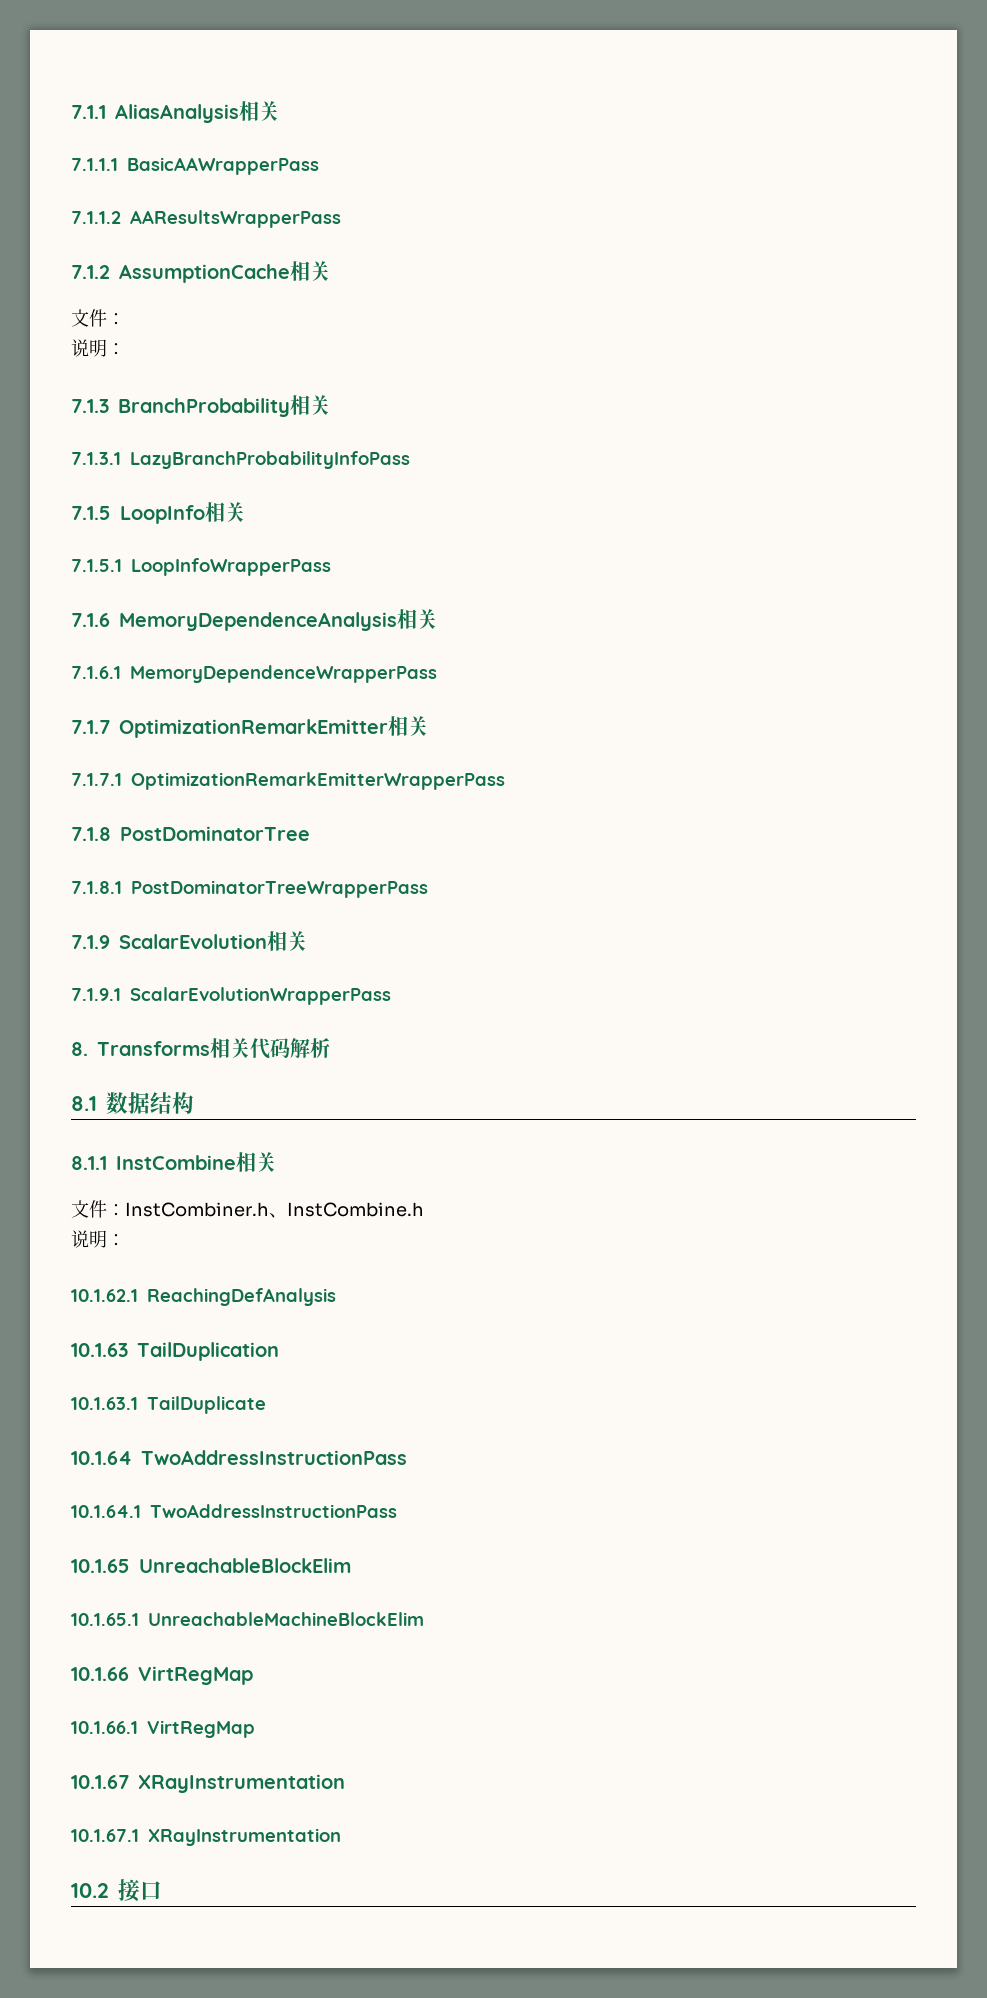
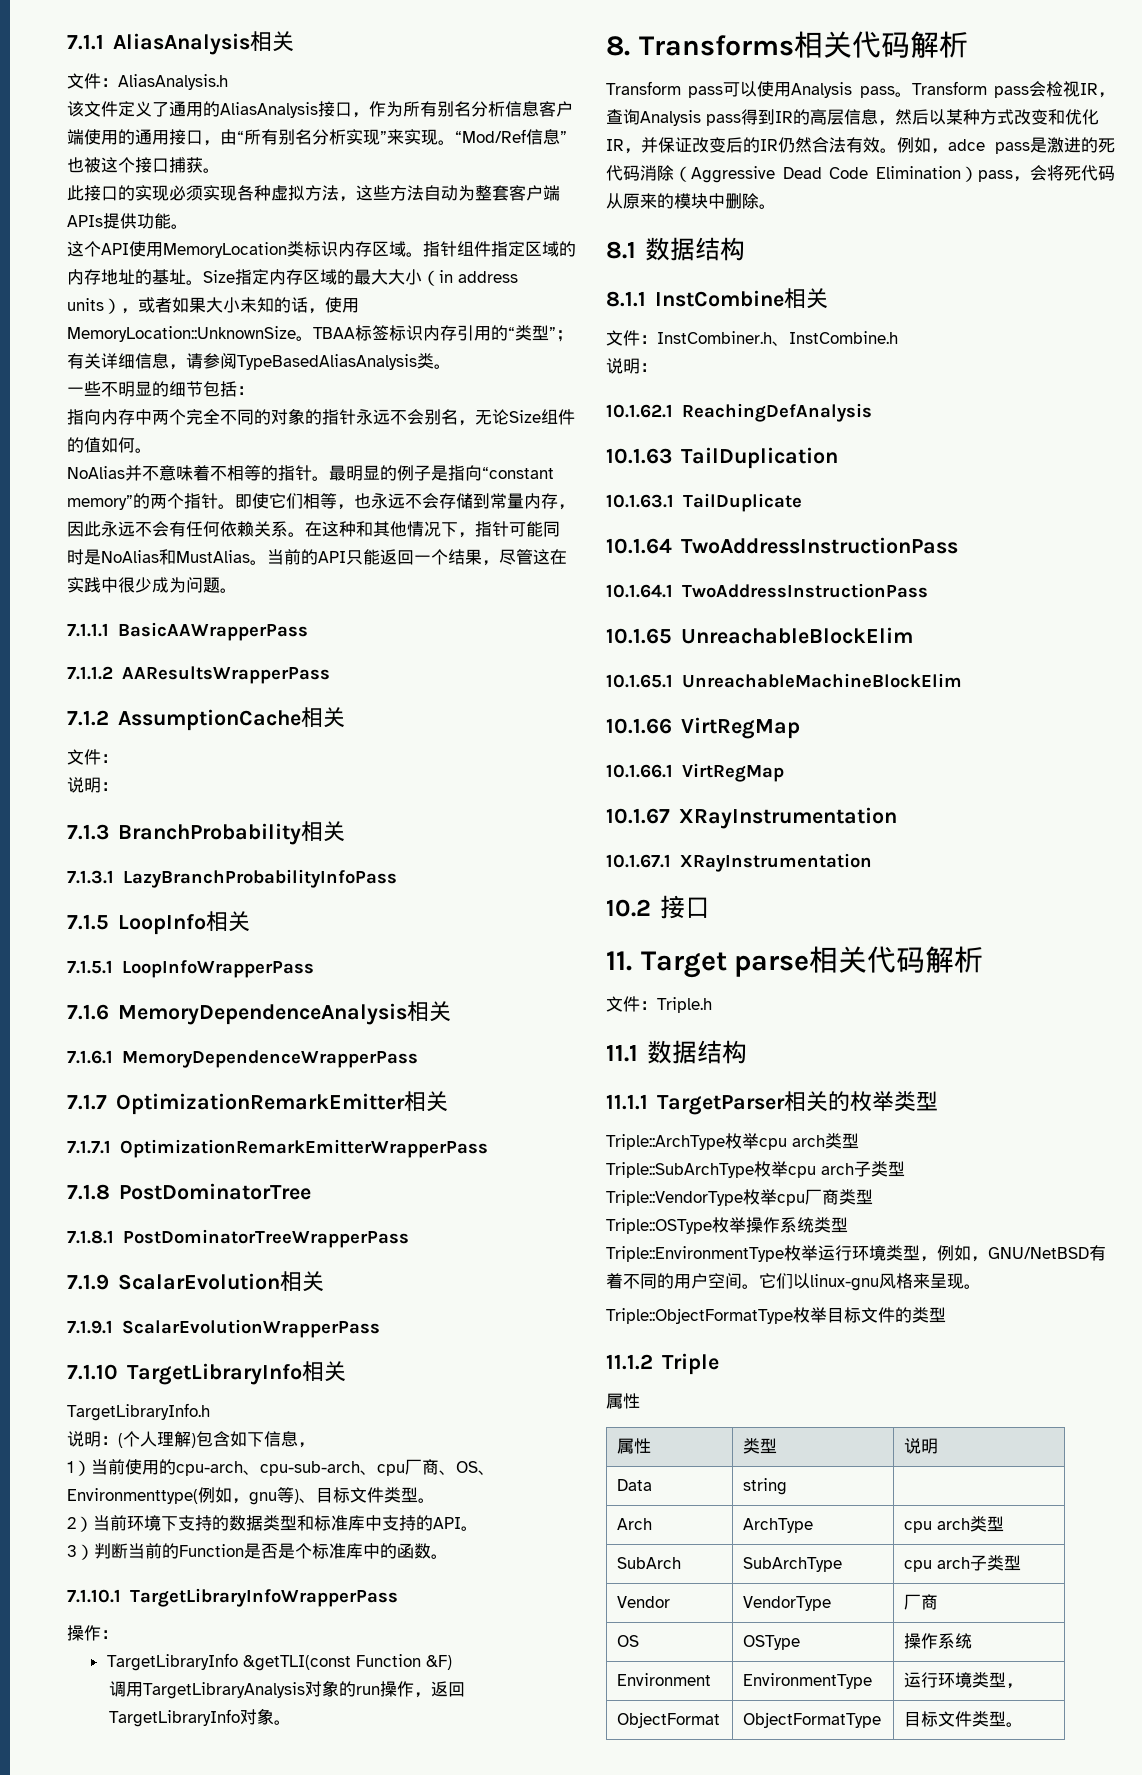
+ 文件：AliasAnalysis.h
+ 该文件定义了通用的AliasAnalysis接口，作为所有别名分析信息客户端使用的通用接口，由“所有别名分析实现”来实现。“Mod/Ref信息”也被这个接口捕获。
+ 此接口的实现必须实现各种虚拟方法，这些方法自动为整套客户端APIs提供功能。
+ 这个API使用MemoryLocation类标识内存区域。指针组件指定区域的内存地址的基址。Size指定内存区域的最大大小（in address units），或者如果大小未知的话，使用MemoryLocation::UnknownSize。TBAA标签标识内存引用的“类型”；有关详细信息，请参阅TypeBasedAliasAnalysis类。
+ 一些不明显的细节包括：
+ 指向内存中两个完全不同的对象的指针永远不会别名，无论Size组件的值如何。
+ NoAlias并不意味着不相等的指针。最明显的例子是指向“constant memory”的两个指针。即使它们相等，也永远不会存储到常量内存，因此永远不会有任何依赖关系。在这种和其他情况下，指针可能同时是NoAlias和MustAlias。当前的API只能返回一个结果，尽管这在实践中很少成为问题。
+ 7.1.10 TargetLibraryInfo相关
+ TargetLibraryInfo.h
+ 说明：(个人理解)包含如下信息，
+ 1）当前使用的cpu-arch、cpu-sub-arch、cpu厂商、OS、Environmenttype(例如，gnu等)、目标文件类型。
+ 2）当前环境下支持的数据类型和标准库中支持的API。
+ 3）判断当前的Function是否是个标准库中的函数。
+ 7.1.10.1 TargetLibraryInfoWrapperPass
+ 操作：
+ TargetLibraryInfo &getTLI(const Function &F)
+ 调用TargetLibraryAnalysis对象的run操作，返回TargetLibraryInfo对象。
  8. Transforms相关代码解析
+ Transform pass可以使用Analysis pass。Transform pass会检视IR，查询Analysis pass得到IR的高层信息，然后以某种方式改变和优化IR，并保证改变后的IR仍然合法有效。例如，adce pass是激进的死代码消除（Aggressive Dead Code Elimination）pass，会将死代码从原来的模块中删除。
+ 11. Target parse相关代码解析
+ 文件：Triple.h
+ 11.1数据结构
+ 11.1.1 TargetParser相关的枚举类型
+ Triple::ArchType枚举cpu arch类型
+ Triple::SubArchType枚举cpu arch子类型
+ Triple::VendorType枚举cpu厂商类型
+ Triple::OSType枚举操作系统类型
+ Triple::EnvironmentType枚举运行环境类型，例如，GNU/NetBSD有着不同的用户空间。它们以linux-gnu风格来呈现。
+ Triple::ObjectFormatType枚举目标文件的类型
+ 11.1.2 Triple
+ 属性
+ 属性 | 类型 | 说明
+ Data | string |
+ Arch | ArchType | cpu arch类型
+ SubArch | SubArchType | cpu arch子类型
+ Vendor | VendorType | 厂商
+ OS | OSType | 操作系统
+ Environment | EnvironmentType | 运行环境类型，
+ ObjectFormat | ObjectFormatType | 目标文件类型。

